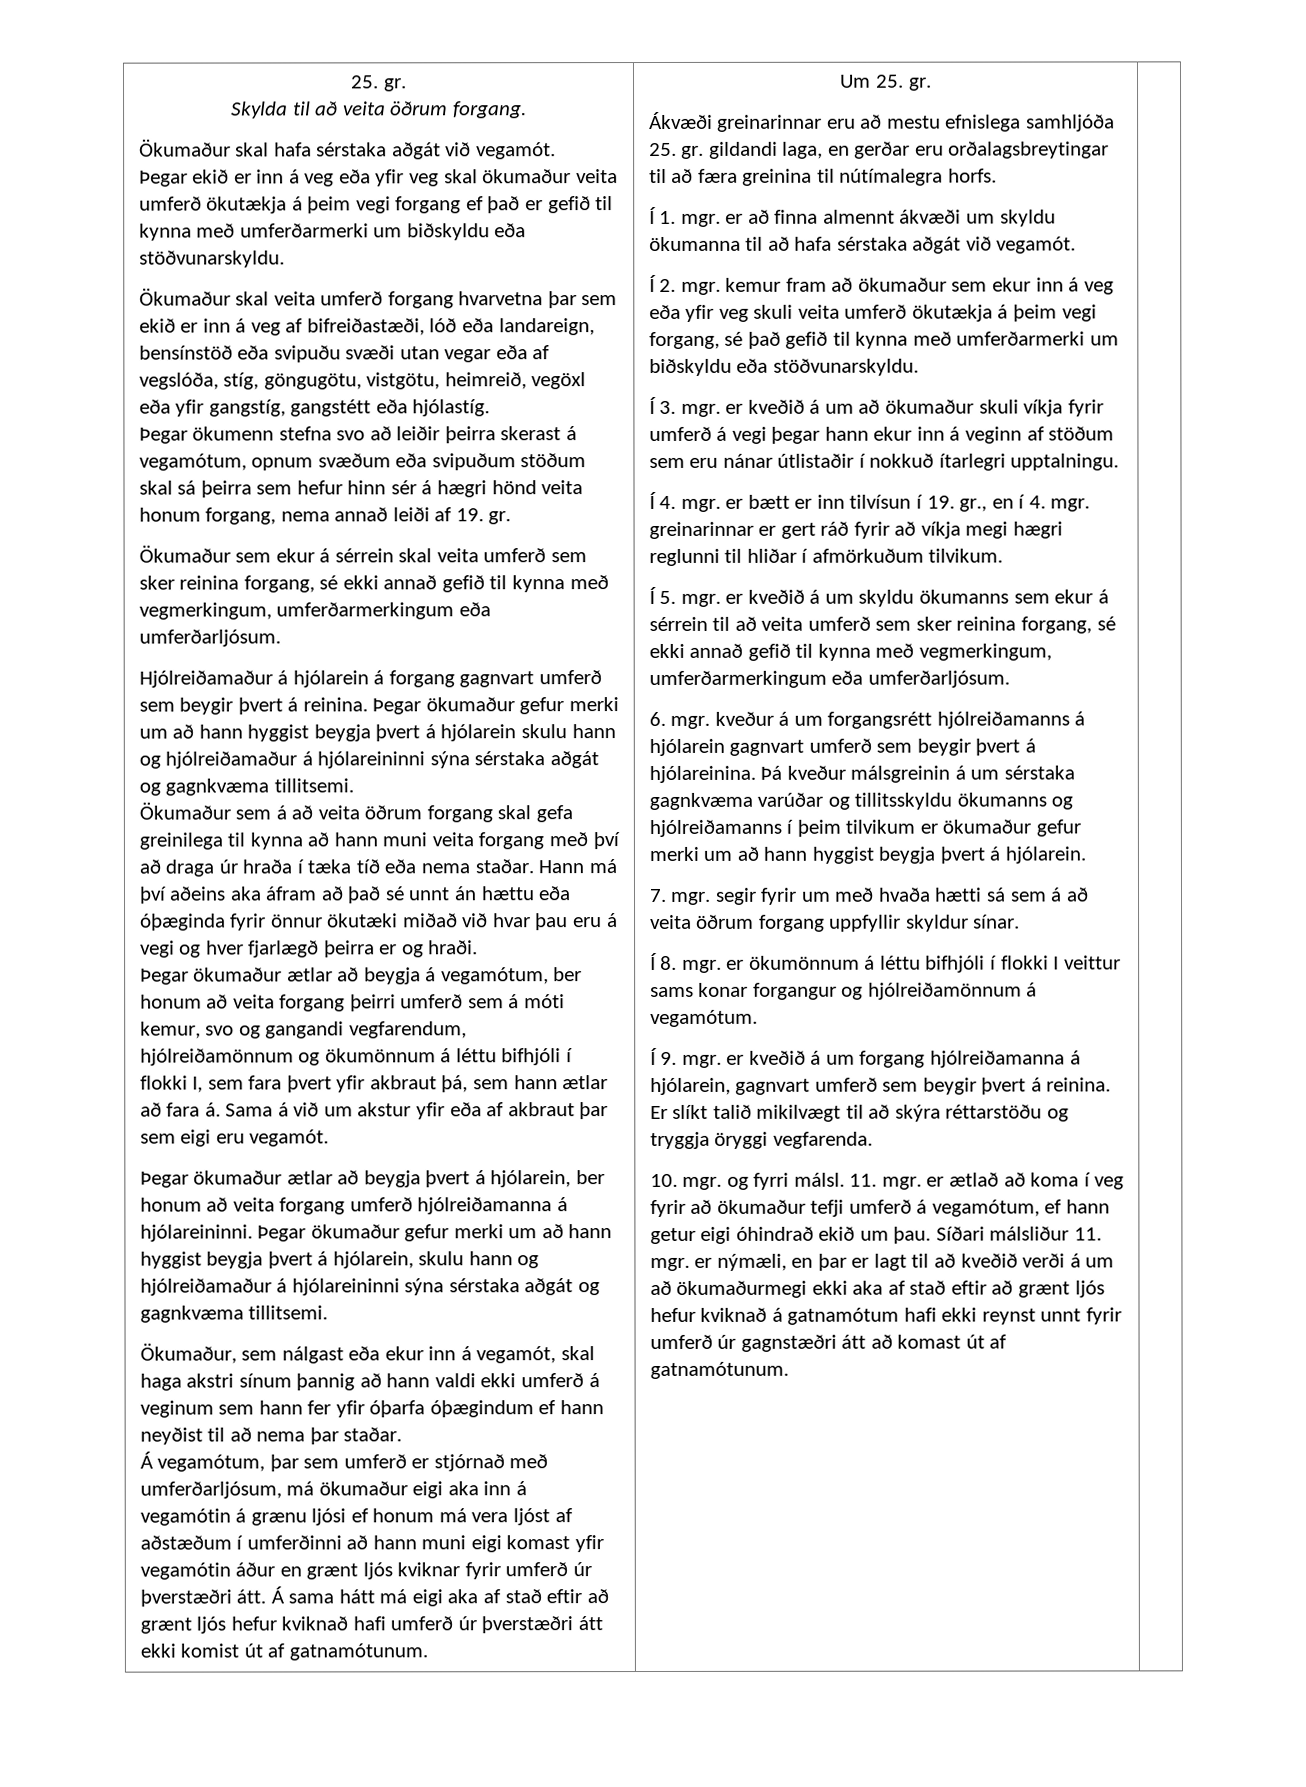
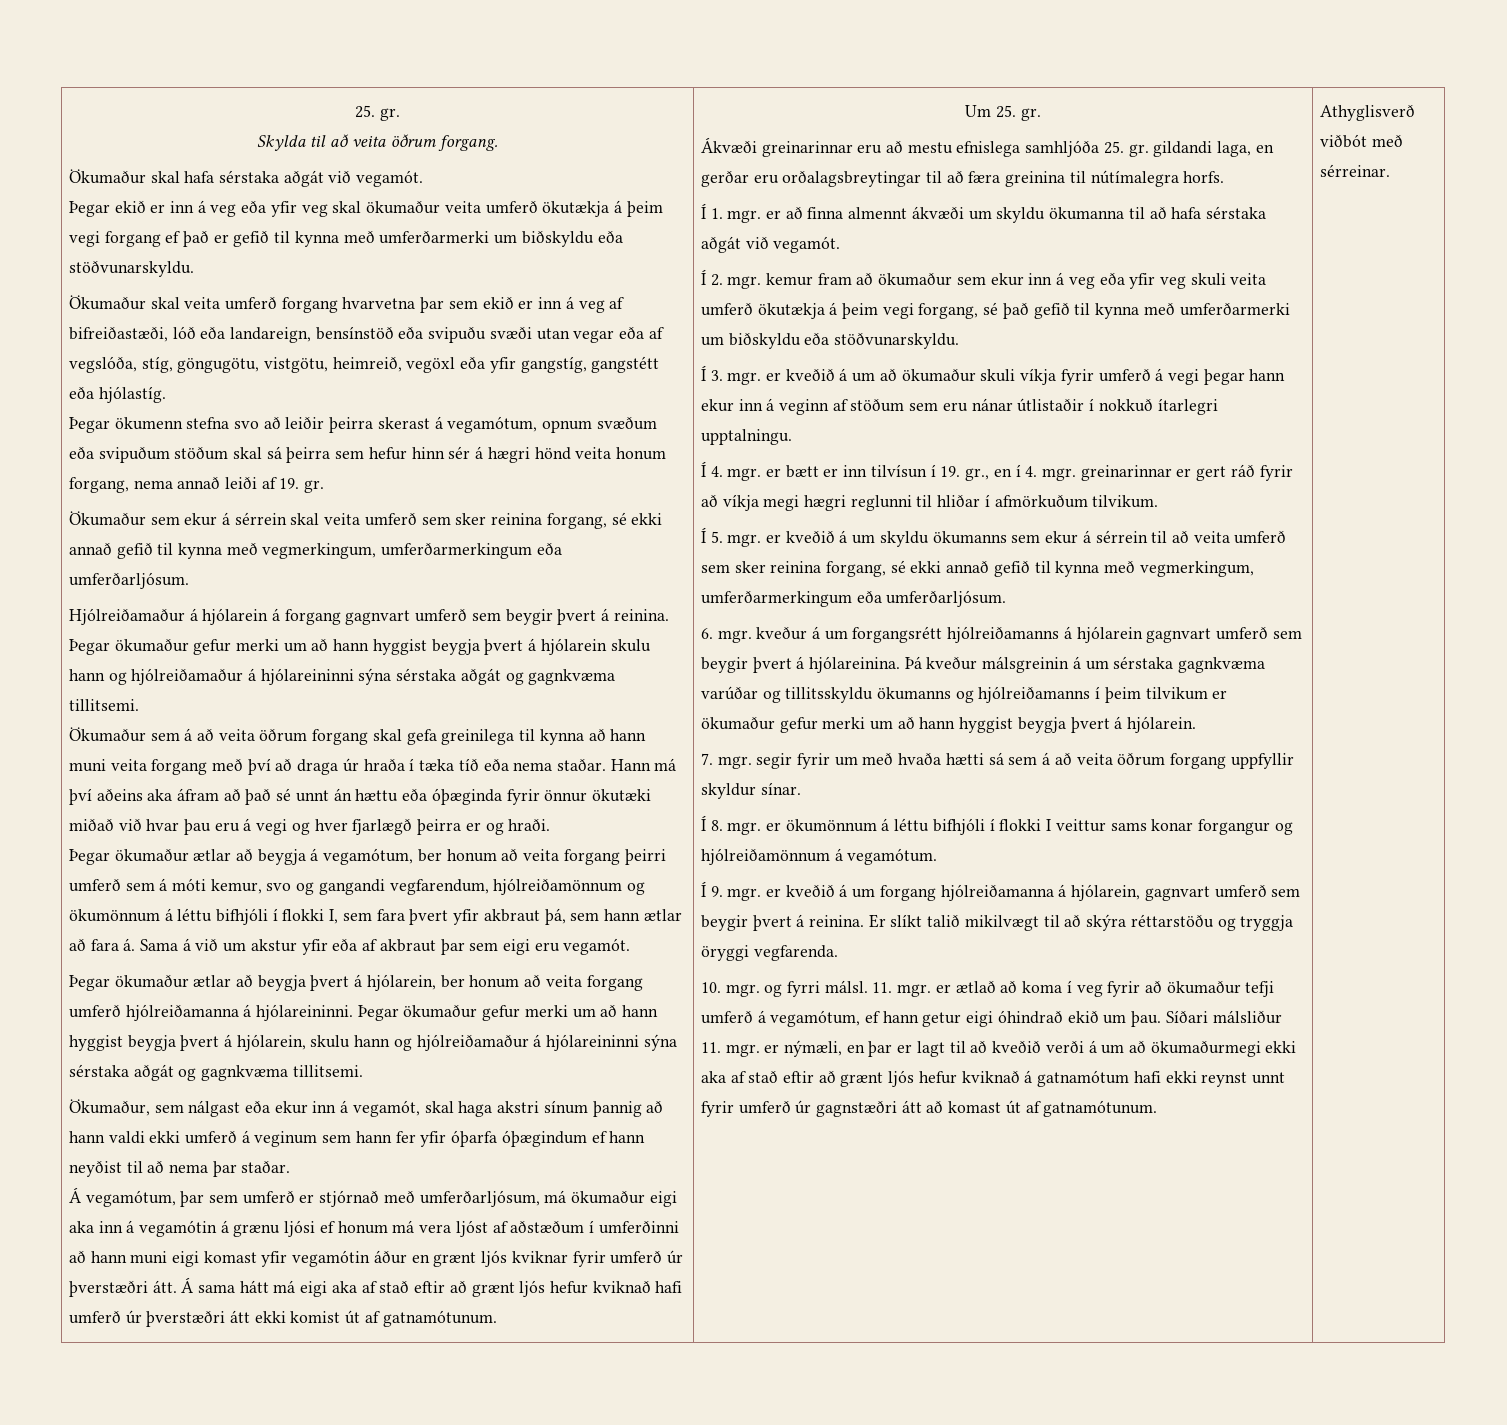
+ Athyglisverð viðbót með sérreinar.

